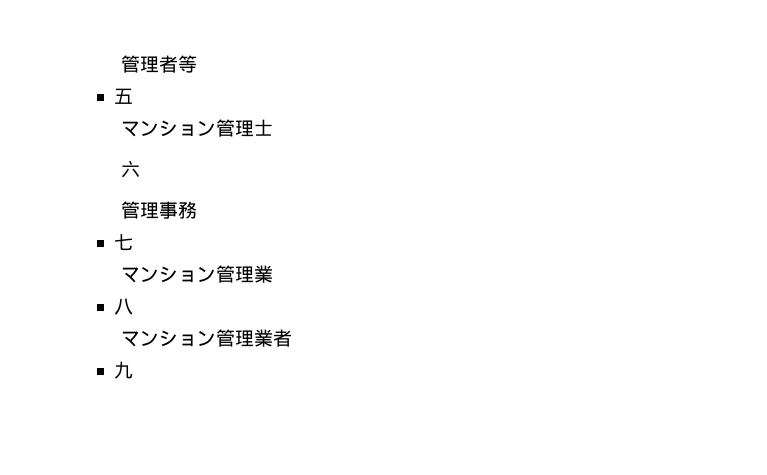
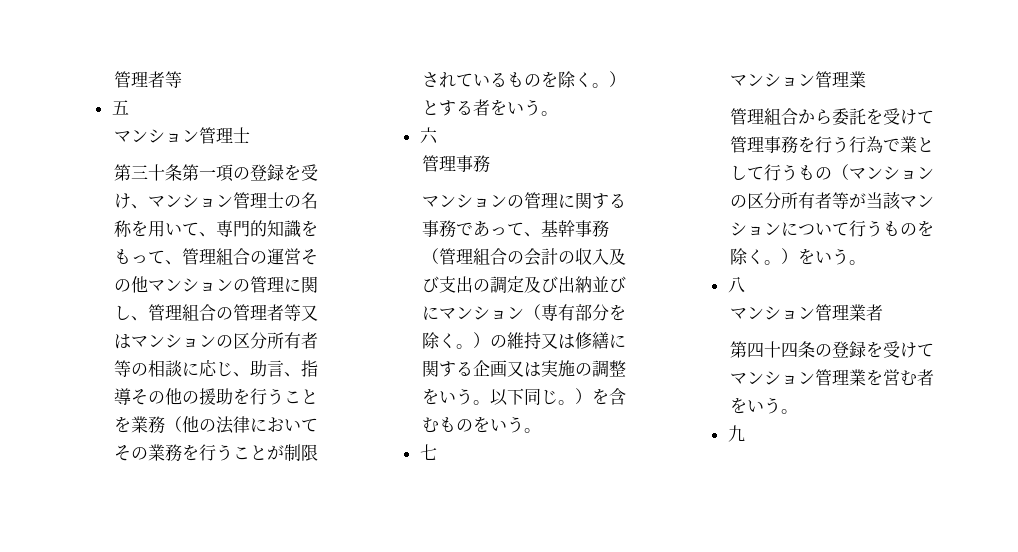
+ 第三十条第一項の登録を受け、マンション管理士の名称を用いて、専門的知識をもって、管理組合の運営その他マンションの管理に関し、管理組合の管理者等又はマンションの区分所有者等の相談に応じ、助言、指導その他の援助を行うことを業務（他の法律においてその業務を行うことが制限されているものを除く。）とする者をいう。
  六
  管理事務
+ マンションの管理に関する事務であって、基幹事務（管理組合の会計の収入及び支出の調定及び出納並びにマンション（専有部分を除く。）の維持又は修繕に関する企画又は実施の調整をいう。以下同じ。）を含むものをいう。
+ 管理組合から委託を受けて管理事務を行う行為で業として行うもの（マンションの区分所有者等が当該マンションについて行うものを除く。）をいう。
+ 第四十四条の登録を受けてマンション管理業を営む者をいう。

